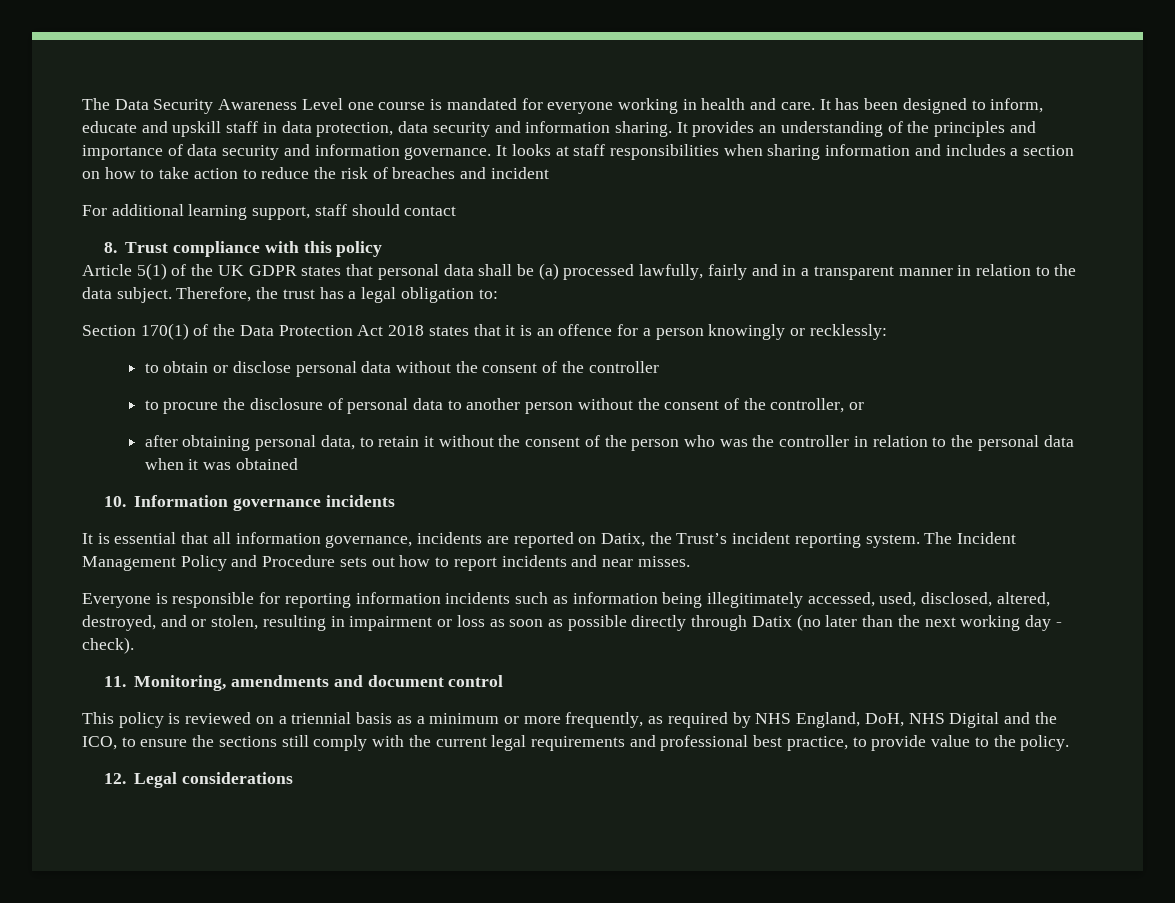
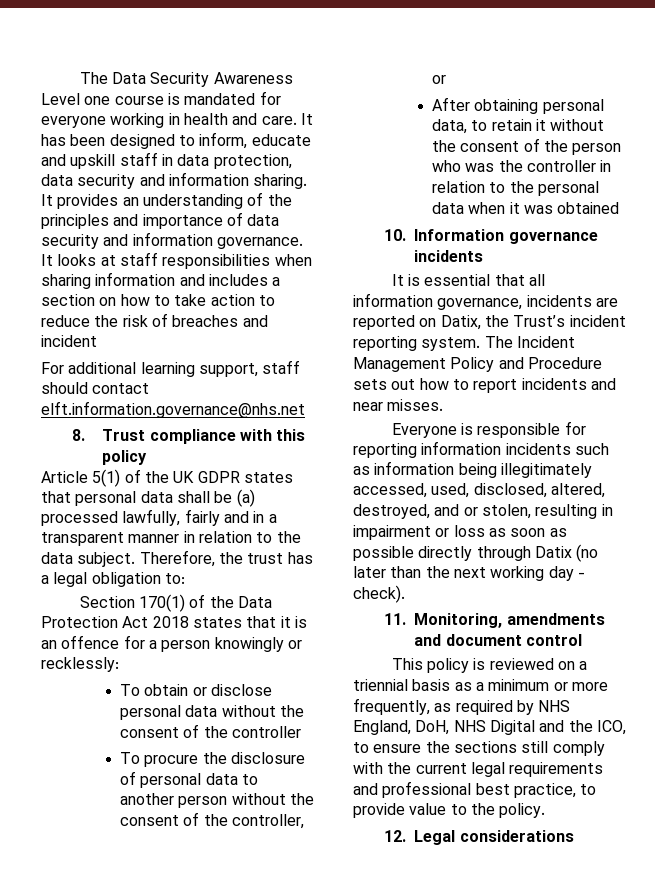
- For additional learning support, staff should contact
+ For additional learning support, staff should contact elft.information.governance@nhs.net
- to obtain or disclose personal data without the consent of the controller
+ To obtain or disclose personal data without the consent of the controller
- to procure the disclosure of personal data to another person without the consent of the controller, or
+ To procure the disclosure of personal data to another person without the consent of the controller, or
- after obtaining personal data, to retain it without the consent of the person who was the controller in relation to the personal data when it was obtained
+ After obtaining personal data, to retain it without the consent of the person who was the controller in relation to the personal data when it was obtained

